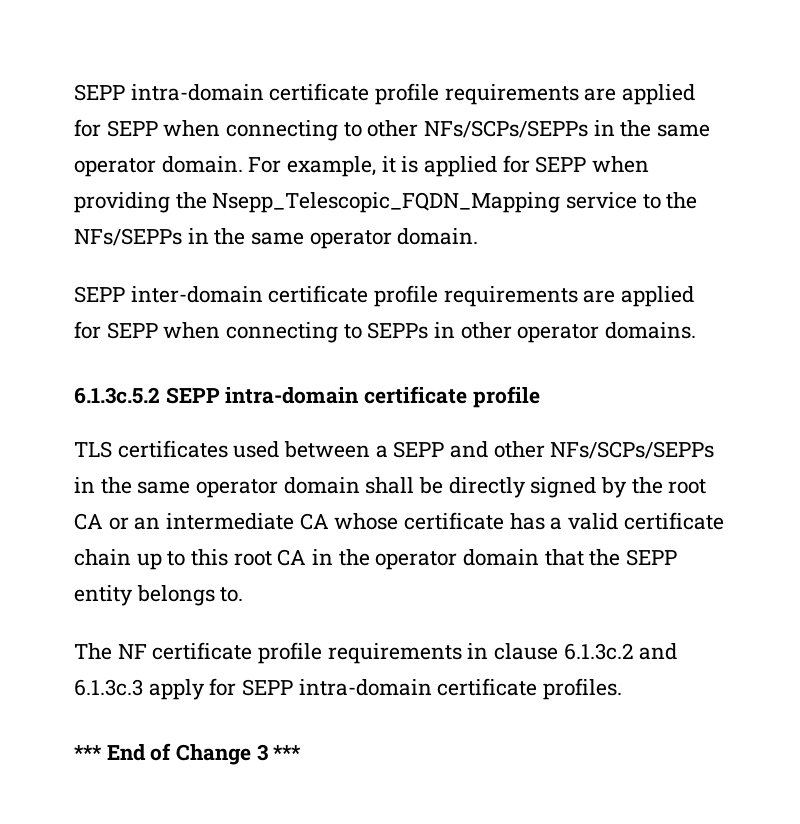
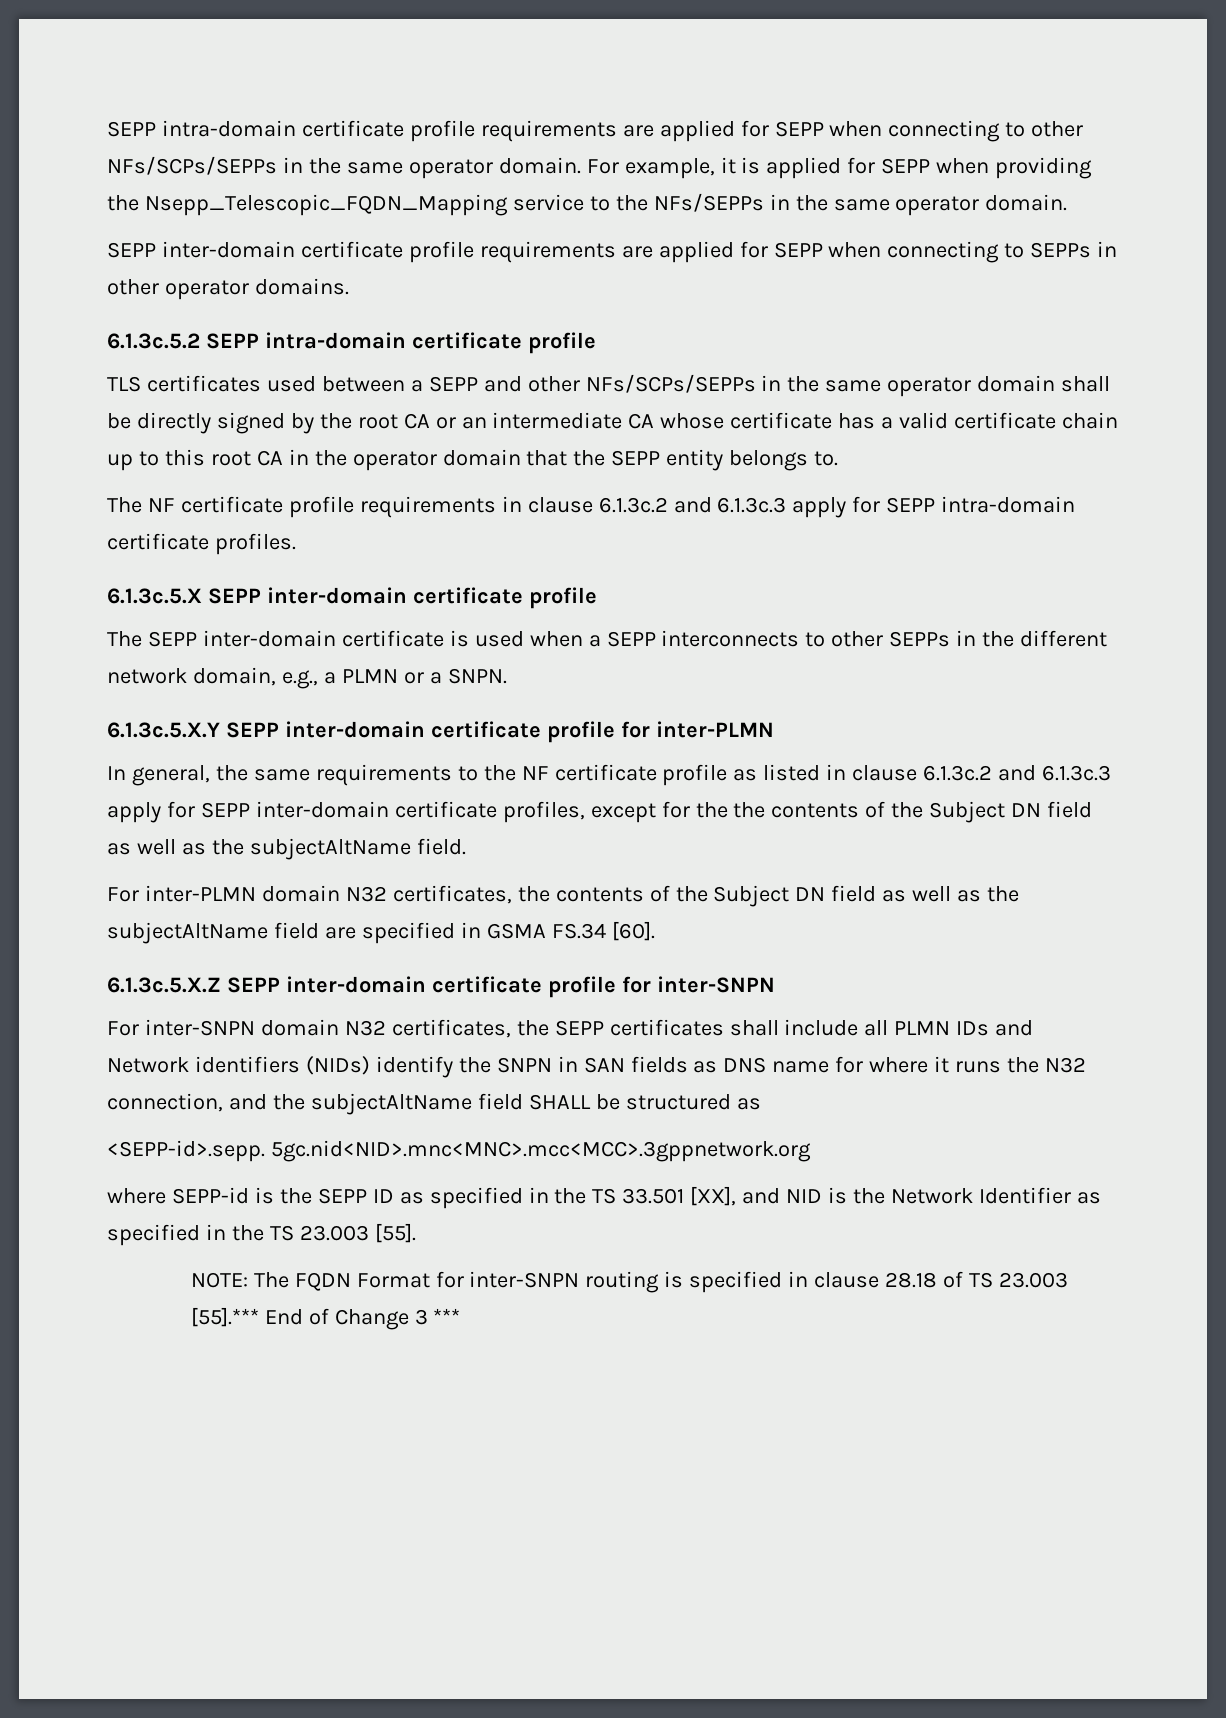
- *** End of Change 3 ***
+ 6.1.3c.5.X SEPP inter-domain certificate profile
+ The SEPP inter-domain certificate is used when a SEPP interconnects to other SEPPs in the different network domain, e.g., a PLMN or a SNPN.
+ 6.1.3c.5.X.Y SEPP inter-domain certificate profile for inter-PLMN
+ In general, the same requirements to the NF certificate profile as listed in clause 6.1.3c.2 and 6.1.3c.3 apply for SEPP inter-domain certificate profiles, except for the the contents of the Subject DN field as well as the subjectAltName field.
+ For inter-PLMN domain N32 certificates, the contents of the Subject DN field as well as the subjectAltName field are specified in GSMA FS.34 [60].
+ 6.1.3c.5.X.Z SEPP inter-domain certificate profile for inter-SNPN
+ For inter-SNPN domain N32 certificates, the SEPP certificates shall include all PLMN IDs and Network identifiers (NIDs) identify the SNPN in SAN fields as DNS name for where it runs the N32 connection, and the subjectAltName field SHALL be structured as
+ <SEPP-id>.sepp. 5gc.nid<NID>.mnc<MNC>.mcc<MCC>.3gppnetwork.org
+ where SEPP-id is the SEPP ID as specified in the TS 33.501 [XX], and NID is the Network Identifier as specified in the TS 23.003 [55].
+ NOTE: The FQDN Format for inter-SNPN routing is specified in clause 28.18 of TS 23.003 [55].*** End of Change 3 ***

